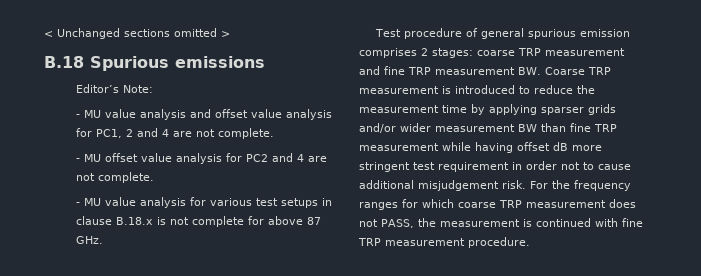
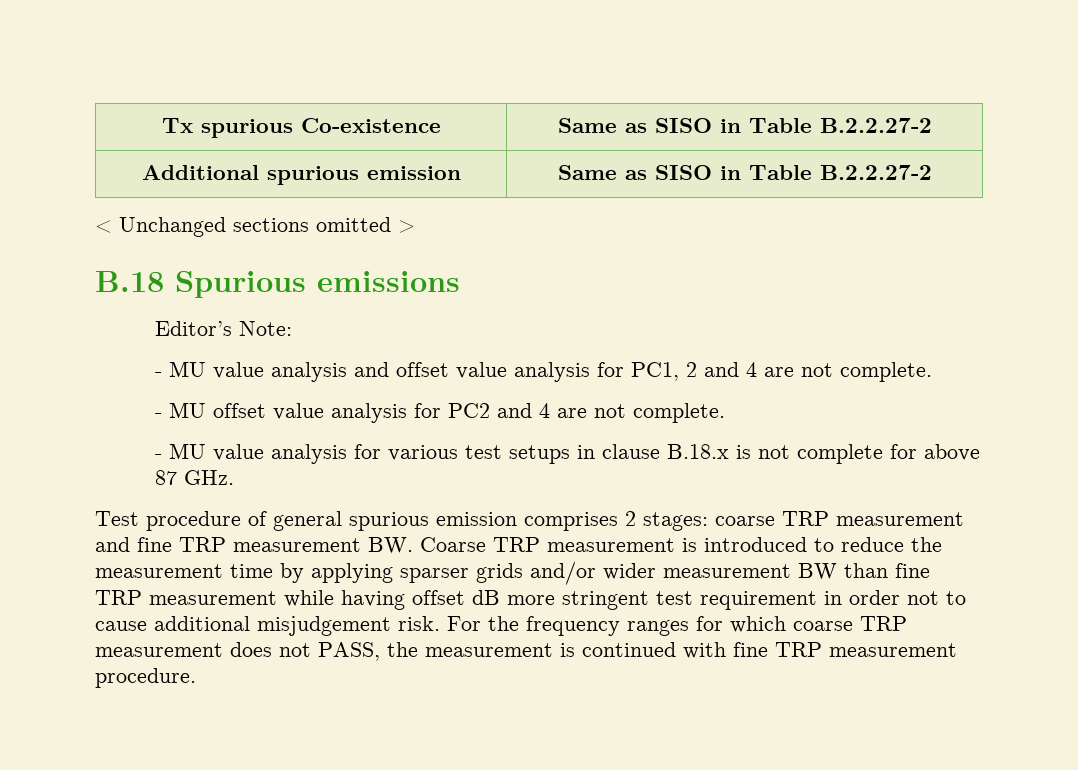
+ Tx spurious Co-existence | Same as SISO in Table B.2.2.27-2
+ Additional spurious emission | Same as SISO in Table B.2.2.27-2

